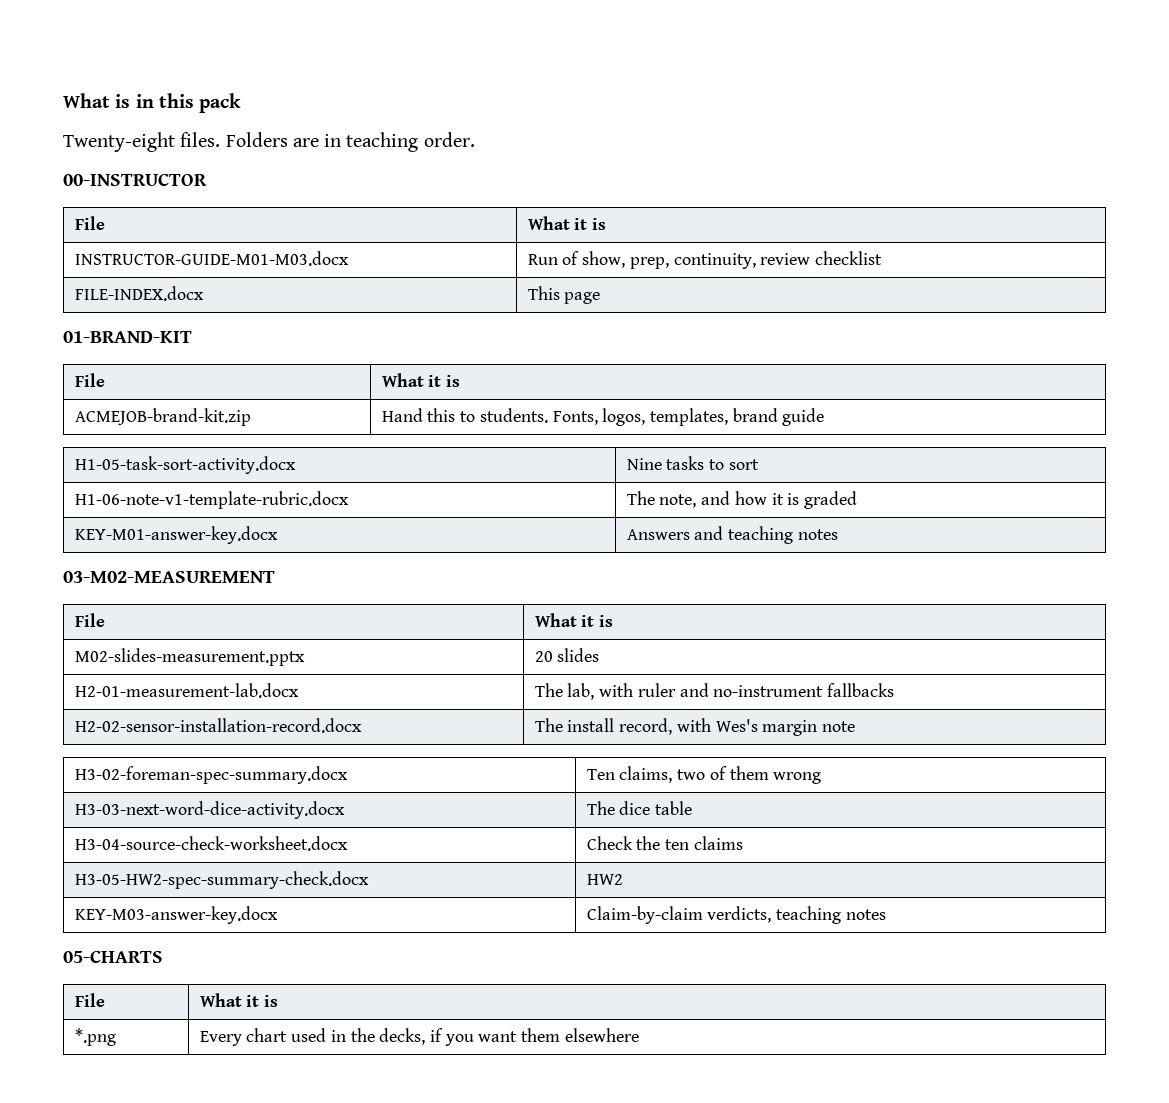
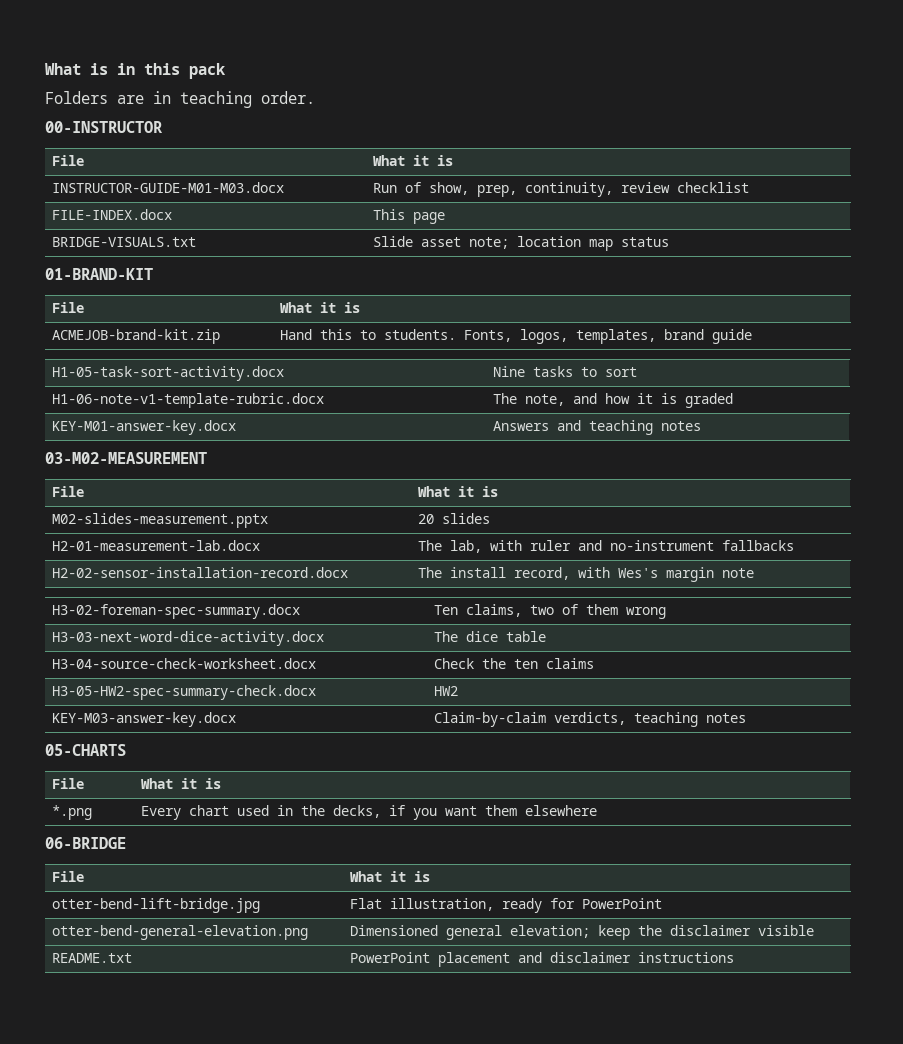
- Twenty-eight files.
+ BRIDGE-VISUALS.txt | Slide asset note; location map status
+ 06-BRIDGE
+ File | What it is
+ otter-bend-lift-bridge.jpg | Flat illustration, ready for PowerPoint
+ otter-bend-general-elevation.png | Dimensioned general elevation; keep the disclaimer visible
+ README.txt | PowerPoint placement and disclaimer instructions

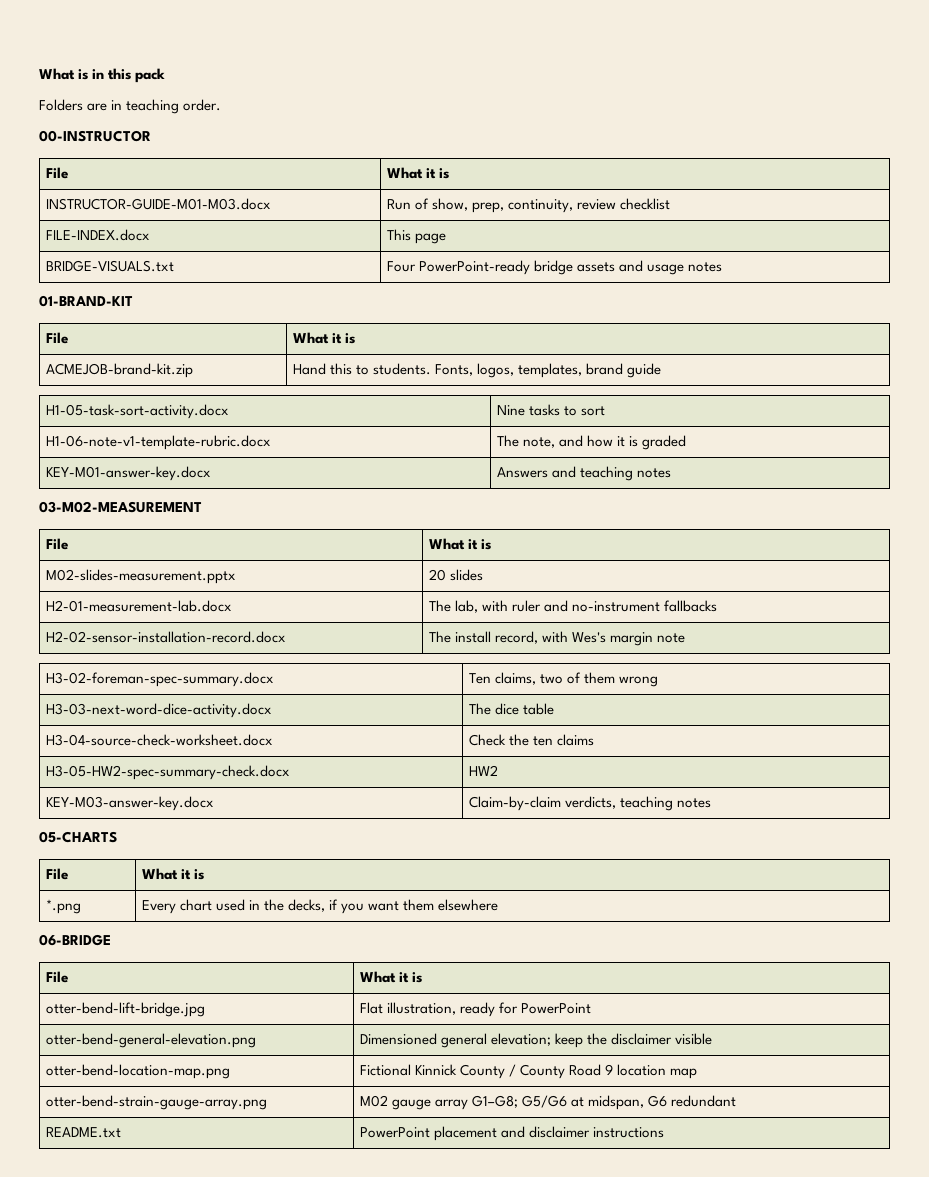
- BRIDGE-VISUALS.txt | Slide asset note; location map status
+ BRIDGE-VISUALS.txt | Four PowerPoint-ready bridge assets and usage notes
+ otter-bend-location-map.png | Fictional Kinnick County / County Road 9 location map
+ otter-bend-strain-gauge-array.png | M02 gauge array G1–G8; G5/G6 at midspan, G6 redundant

